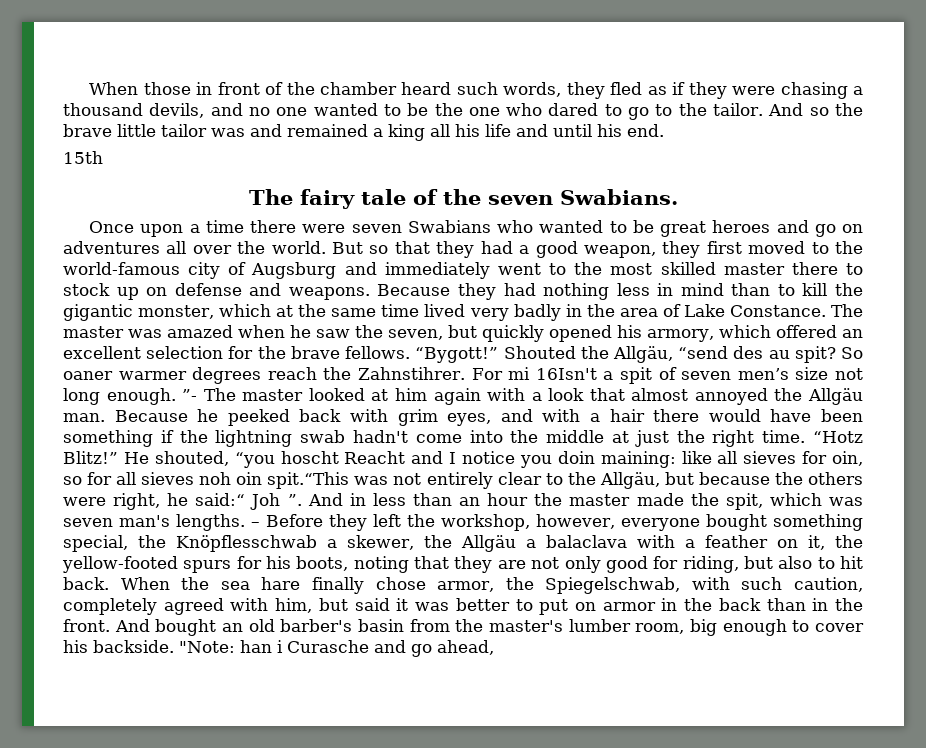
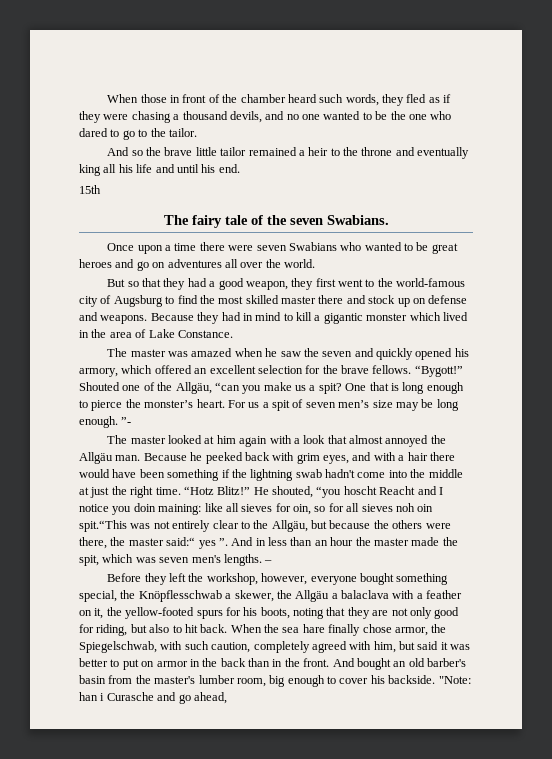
- When those in front of the chamber heard such words, they fled as if they were chasing a thousand devils, and no one wanted to be the one who dared to go to the tailor. And so the brave little tailor was and remained a king all his life and until his end.
+ When those in front of the chamber heard such words, they fled as if they were chasing a thousand devils, and no one wanted to be the one who dared to go to the tailor.
+ And so the brave little tailor remained a heir to the throne and eventually king all his life and until his end.
- Once upon a time there were seven Swabians who wanted to be great heroes and go on adventures all over the world. But so that they had a good weapon, they first moved to the world-famous city of Augsburg and immediately went to the most skilled master there to stock up on defense and weapons.
+ Once upon a time there were seven Swabians who wanted to be great heroes and go on adventures all over the world.
+ But so that they had a good weapon, they first went to the world-famous city of Augsburg to find the most skilled master there and stock up on defense and weapons.
- Because they had nothing less in mind than to kill the gigantic monster, which at the same time lived very badly in the area of Lake Constance. The master was amazed when he saw the seven, but quickly opened his armory, which offered an excellent selection for the brave fellows.
+ Because they had in mind to kill a gigantic monster which lived in the area of Lake Constance.
+ The master was amazed when he saw the seven and quickly opened his armory, which offered an excellent selection for the brave fellows.
- Shouted the Allgäu, “send des au spit? So oaner warmer degrees reach the Zahnstihrer. For mi 16Isn't a spit of seven men’s size not long enough. ”- The master looked at him again with a look that almost annoyed the Allgäu man.
+ Shouted one of the Allgäu, “can you make us a spit? One that is long enough to pierce the monster’s heart. For us a spit of seven men’s size may be long enough. ”-
+ The master looked at him again with a look that almost annoyed the Allgäu man.
- He shouted, “you hoscht Reacht and I notice you doin maining: like all sieves for oin, so for all sieves noh oin spit.“This was not entirely clear to the Allgäu, but because the others were right, he said:“ Joh ”.
+ He shouted, “you hoscht Reacht and I notice you doin maining: like all sieves for oin, so for all sieves noh oin spit.“This was not entirely clear to the Allgäu, but because the others were there, the master said:“ yes ”.
- And in less than an hour the master made the spit, which was seven man's lengths.
+ And in less than an hour the master made the spit, which was seven men's lengths.
- – Before they left the workshop, however, everyone bought something special, the Knöpflesschwab a skewer, the Allgäu a balaclava with a feather on it, the yellow-footed spurs for his boots, noting that they are not only good for riding, but also to hit back.
+ –
+ Before they left the workshop, however, everyone bought something special, the Knöpflesschwab a skewer, the Allgäu a balaclava with a feather on it, the yellow-footed spurs for his boots, noting that they are not only good for riding, but also to hit back.

